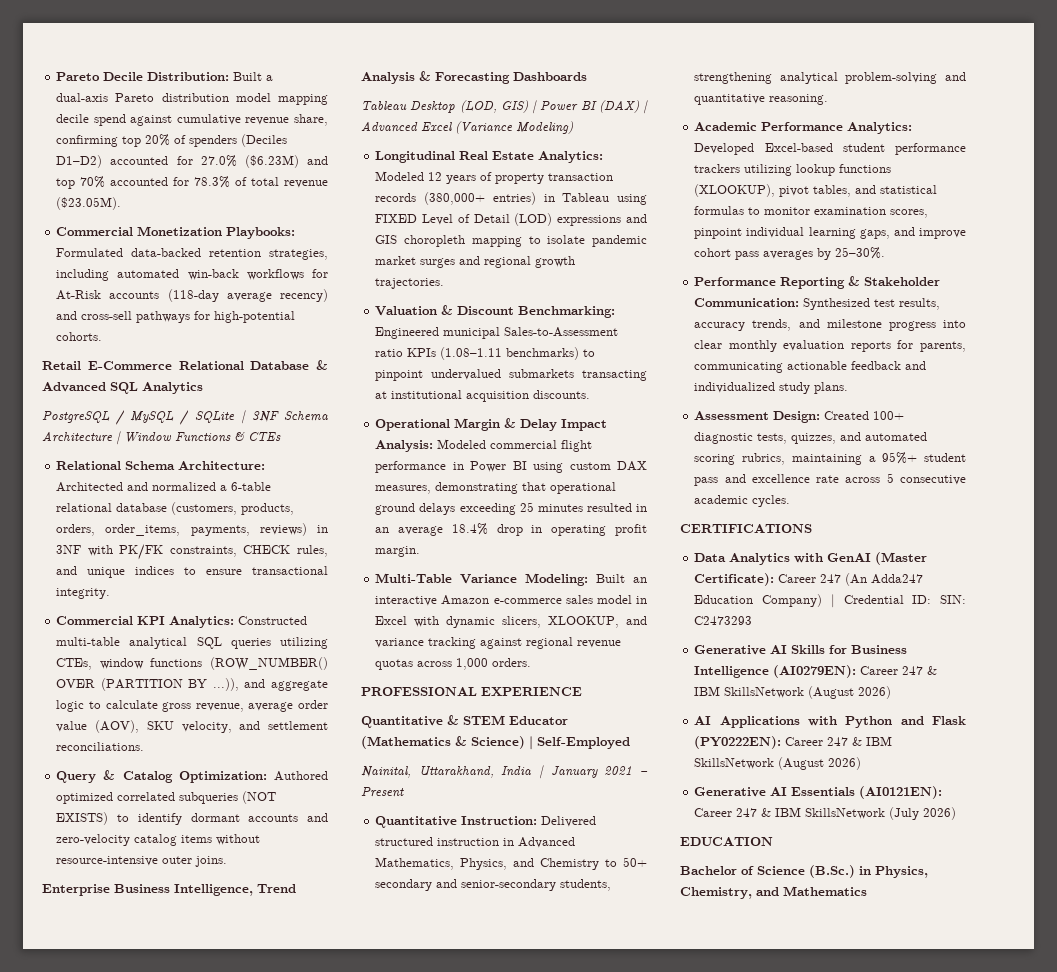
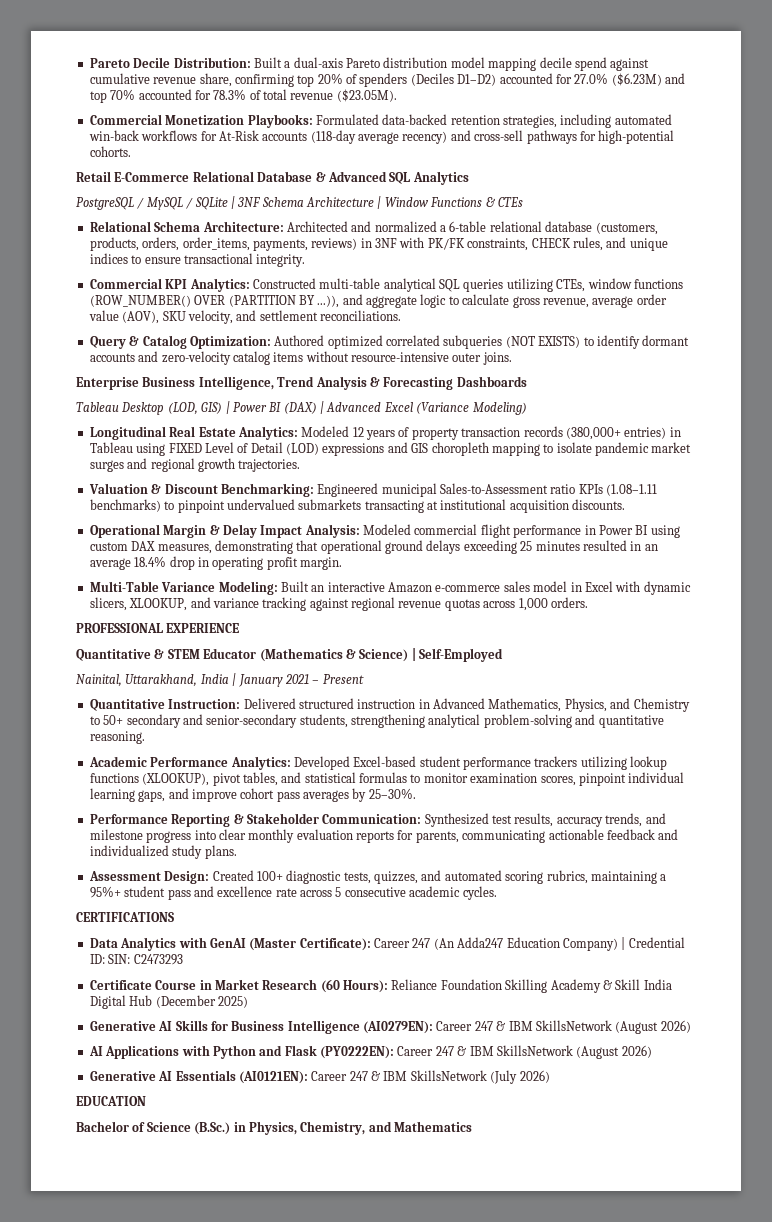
+ Certificate Course in Market Research (60 Hours): Reliance Foundation Skilling Academy & Skill India Digital Hub (December 2025)

